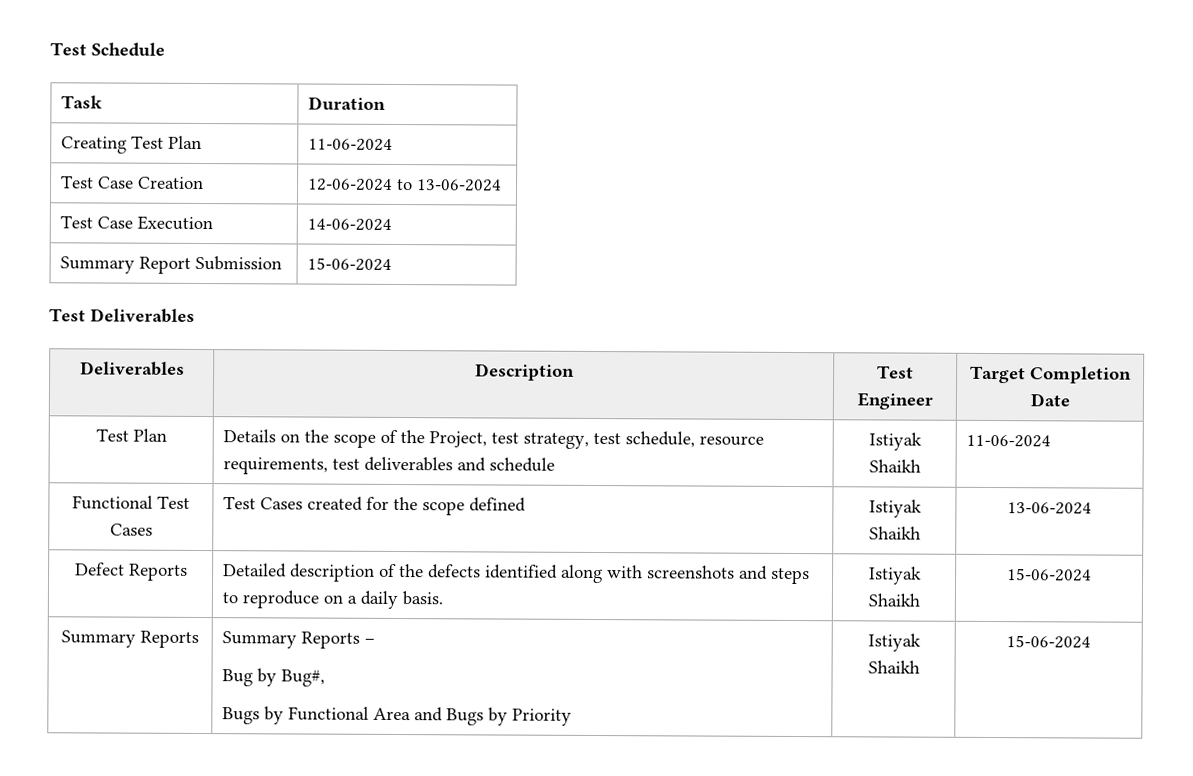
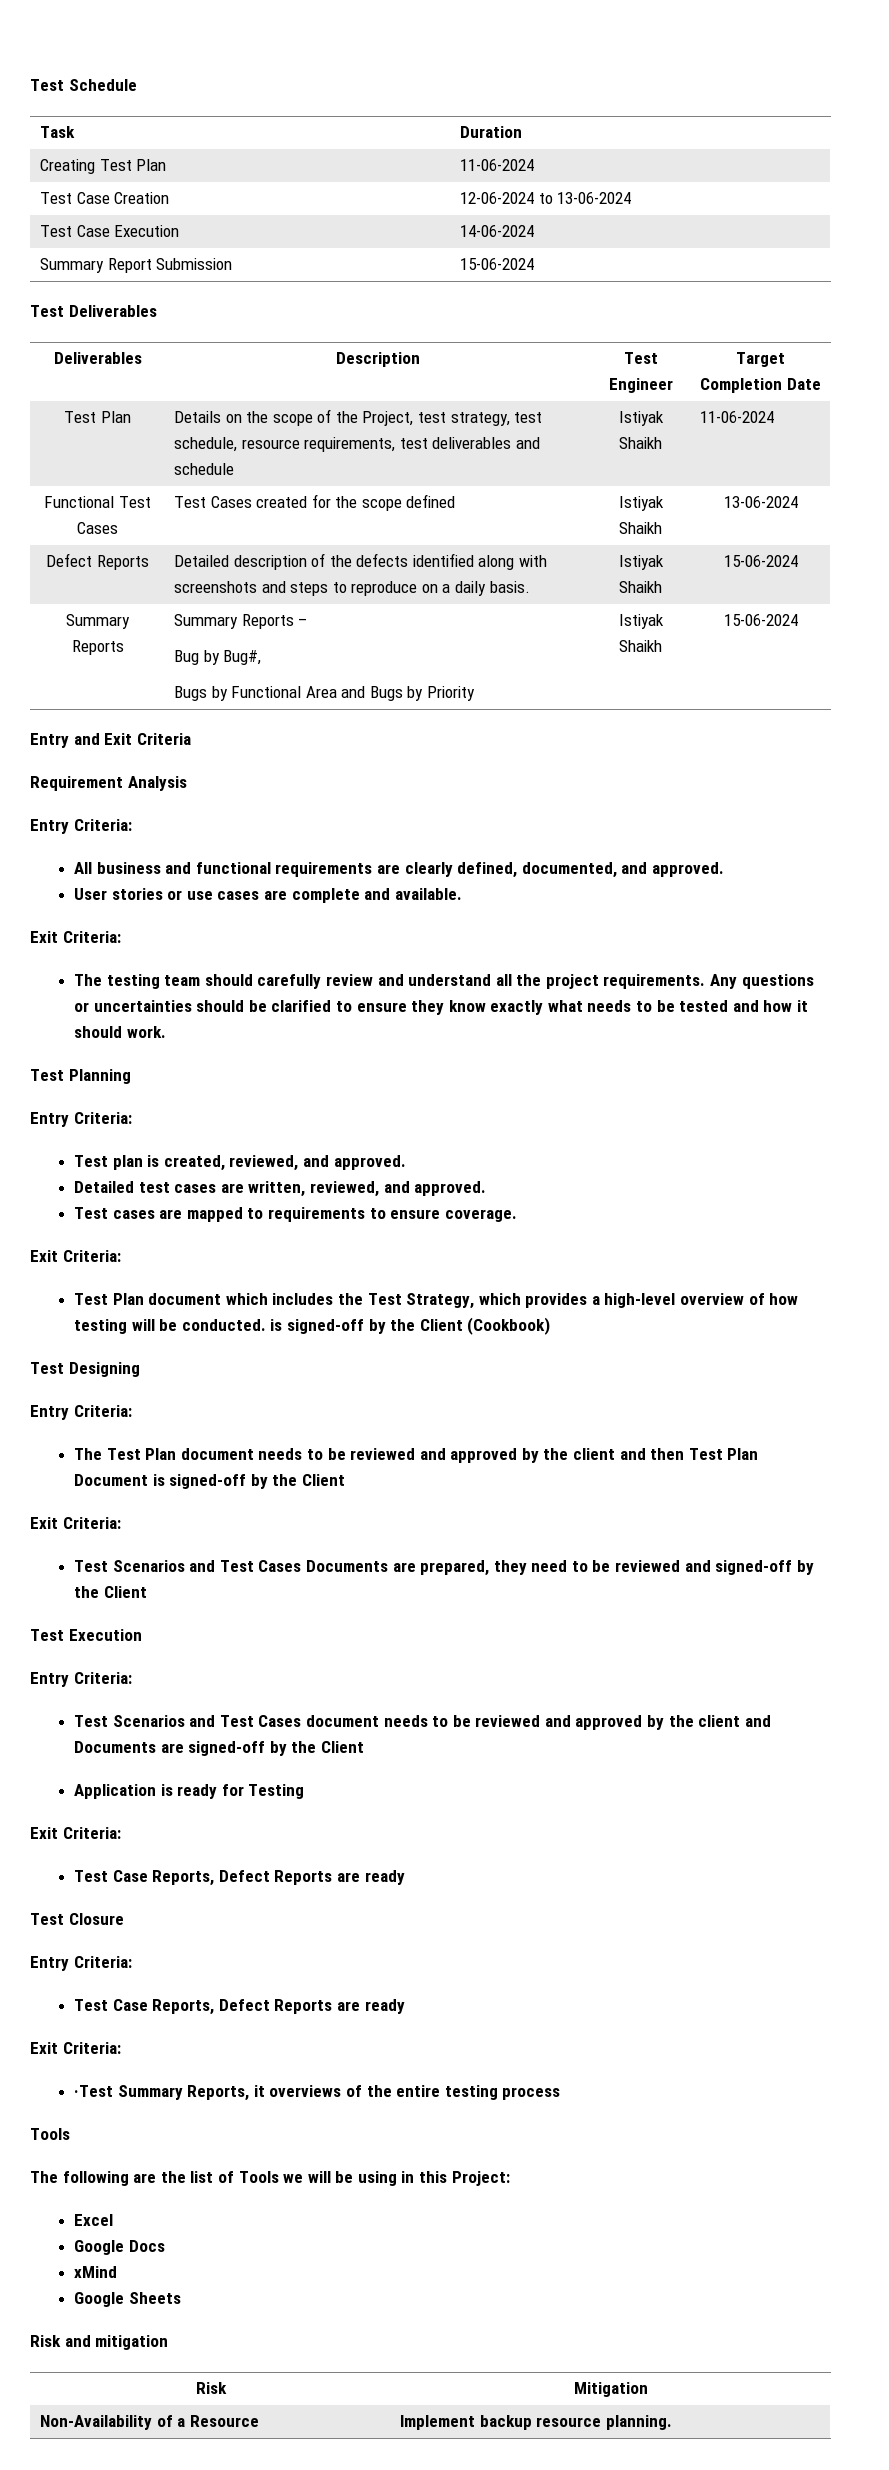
+ Entry and Exit Criteria
+ Requirement Analysis
+ Entry Criteria:
+ All business and functional requirements are clearly defined, documented, and approved.
+ User stories or use cases are complete and available.
+ Exit Criteria:
+ The testing team should carefully review and understand all the project requirements. Any questions or uncertainties should be clarified to ensure they know exactly what needs to be tested and how it should work.
+ Test Planning
+ Entry Criteria:
+ Test plan is created, reviewed, and approved.
+ Detailed test cases are written, reviewed, and approved.
+ Test cases are mapped to requirements to ensure coverage.
+ Exit Criteria:
+ Test Plan document which includes the Test Strategy, which provides a high-level overview of how testing will be conducted. is signed-off by the Client (Cookbook)
+ Test Designing
+ Entry Criteria:
+ The Test Plan document needs to be reviewed and approved by the client and then Test Plan Document is signed-off by the Client
+ Exit Criteria:
+ Test Scenarios and Test Cases Documents are prepared, they need to be reviewed and signed-off by the Client
+ Test Execution
+ Entry Criteria:
+ Test Scenarios and Test Cases document needs to be reviewed and approved by the client and Documents are signed-off by the Client
+ Application is ready for Testing
+ Exit Criteria:
+ Test Case Reports, Defect Reports are ready
+ Test Closure
+ Entry Criteria:
+ Test Case Reports, Defect Reports are ready
+ Exit Criteria:
+ ·Test Summary Reports, it overviews of the entire testing process
+ Tools
+ The following are the list of Tools we will be using in this Project:
+ Excel
+ Google Docs
+ xMind
+ Google Sheets
+ Risk and mitigation
+ Risk | Mitigation
+ Non-Availability of a Resource | Implement backup resource planning.

